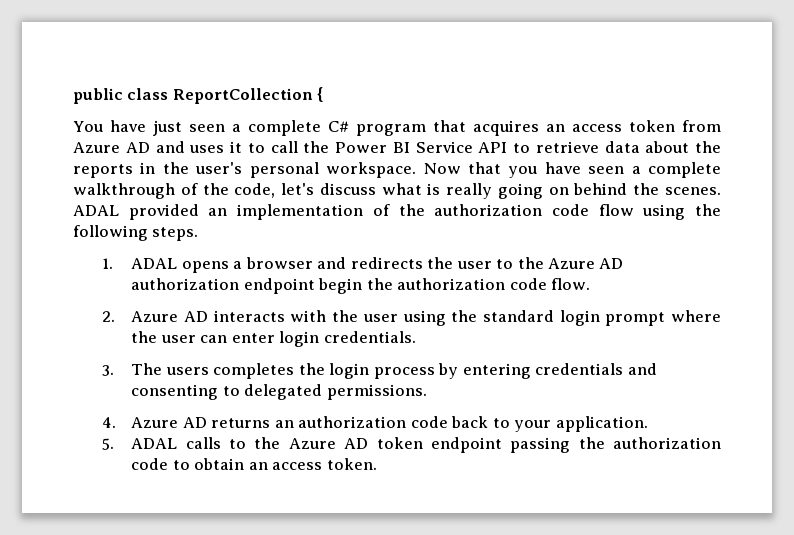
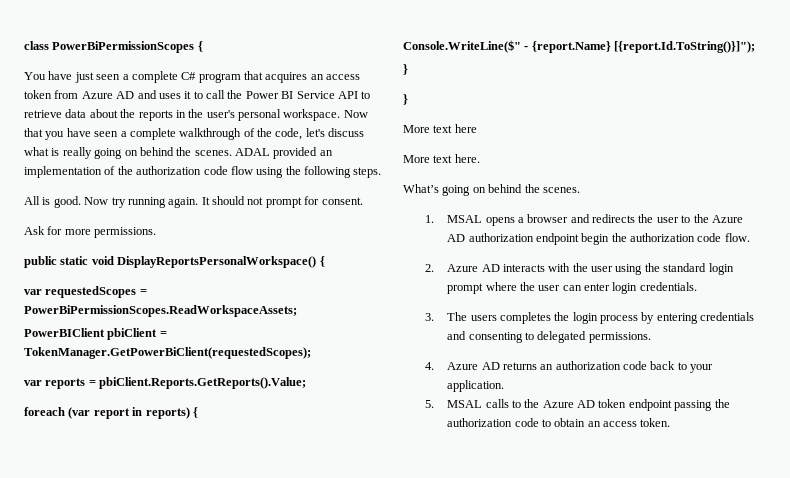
- public class ReportCollection {
+ class PowerBiPermissionScopes {
+ All is good. Now try running again. It should not prompt for consent.
+ Ask for more permissions.
+ public static void DisplayReportsPersonalWorkspace() {
+ var requestedScopes = PowerBiPermissionScopes.ReadWorkspaceAssets;
+ PowerBIClient pbiClient = TokenManager.GetPowerBiClient(requestedScopes);
+ var reports = pbiClient.Reports.GetReports().Value;
+ foreach (var report in reports) {
+ Console.WriteLine($" - {report.Name} [{report.Id.ToString()}]");
+ }
+ }
+ More text here
+ More text here.
+ What’s going on behind the scenes.
- 1. ADAL opens a browser and redirects the user to the Azure AD authorization endpoint begin the authorization code flow.
+ 1. MSAL opens a browser and redirects the user to the Azure AD authorization endpoint begin the authorization code flow.
- 5. ADAL calls to the Azure AD token endpoint passing the authorization code to obtain an access token.
+ 5. MSAL calls to the Azure AD token endpoint passing the authorization code to obtain an access token.

